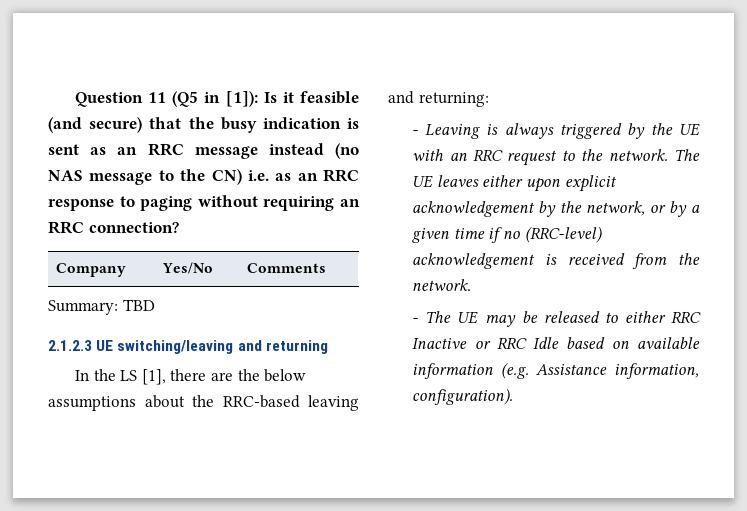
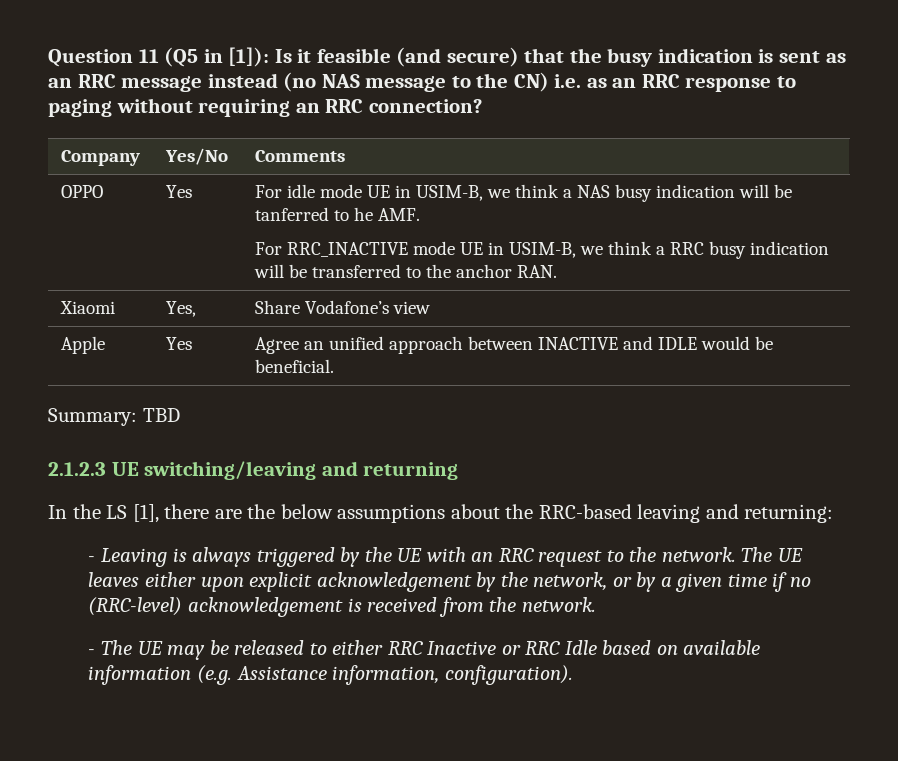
+ OPPO | Yes | For idle mode UE in USIM-B, we think a NAS busy indication will be tanferred to he AMF.
+ For RRC_INACTIVE mode UE in USIM-B, we think a RRC busy indication will be transferred to the anchor RAN.
+ Xiaomi | Yes, | Share Vodafone’s view
+ Apple | Yes | Agree an unified approach between INACTIVE and IDLE would be beneficial.

